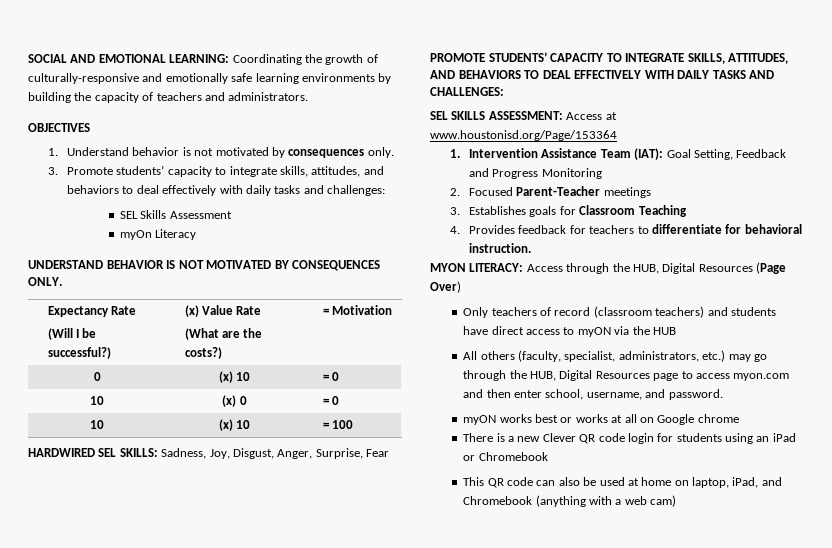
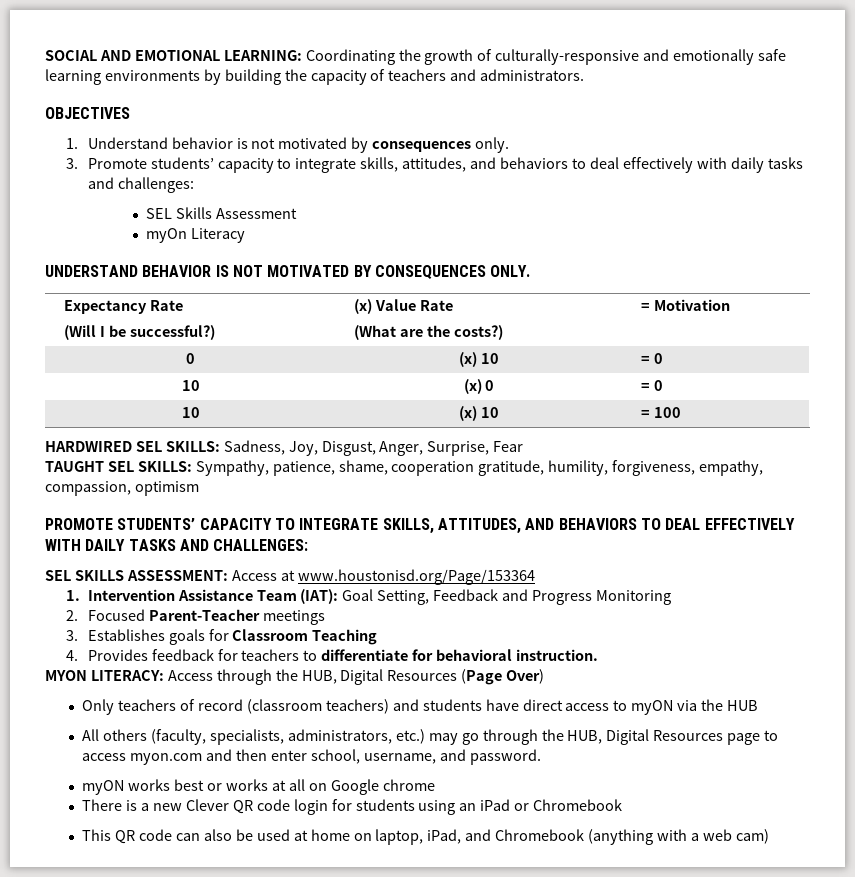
+ TAUGHT SEL SKILLS: Sympathy, patience, shame, cooperation gratitude, humility, forgiveness, empathy, compassion, optimism
- All others (faculty, specialist, administrators, etc.) may go through the HUB, Digital Resources page to access myon.com and then enter school, username, and password.
+ All others (faculty, specialists, administrators, etc.) may go through the HUB, Digital Resources page to access myon.com and then enter school, username, and password.

